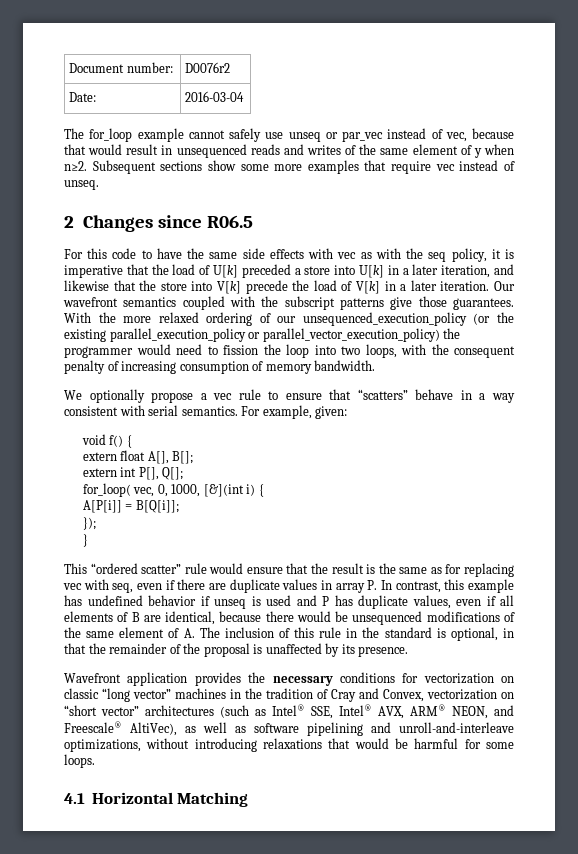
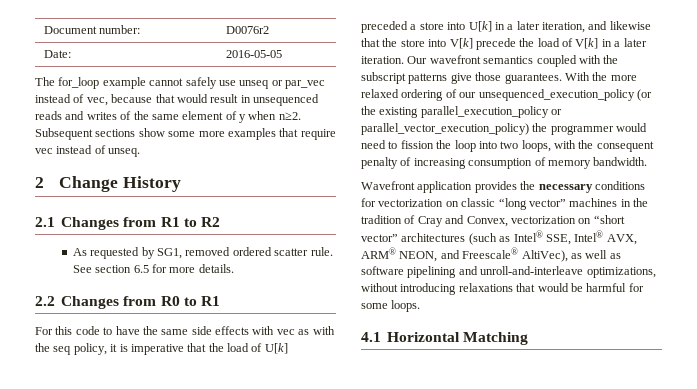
- Date: | 2016-03-04
+ Date: | 2016-05-05
- 2 Changes since R06.5
+ 2 Change History
+ 2.1 Changes from R1 to R2
+ As requested by SG1, removed ordered scatter rule. See section 6.5 for more details.
+ 2.2 Changes from R0 to R1
- We optionally propose a vec rule to ensure that “scatters” behave in a way consistent with serial semantics. For example, given:
- void f() {
- extern float A[], B[];
- extern int P[], Q[];
- for_loop( vec, 0, 1000, [&](int i) {
- A[P[i]] = B[Q[i]];
- });
- }
- This “ordered scatter” rule would ensure that the result is the same as for replacing vec with seq, even if there are duplicate values in array P. In contrast, this example has undefined behavior if unseq is used and P has duplicate values, even if all elements of B are identical, because there would be unsequenced modifications of the same element of A. The inclusion of this rule in the standard is optional, in that the remainder of the proposal is unaffected by its presence.

